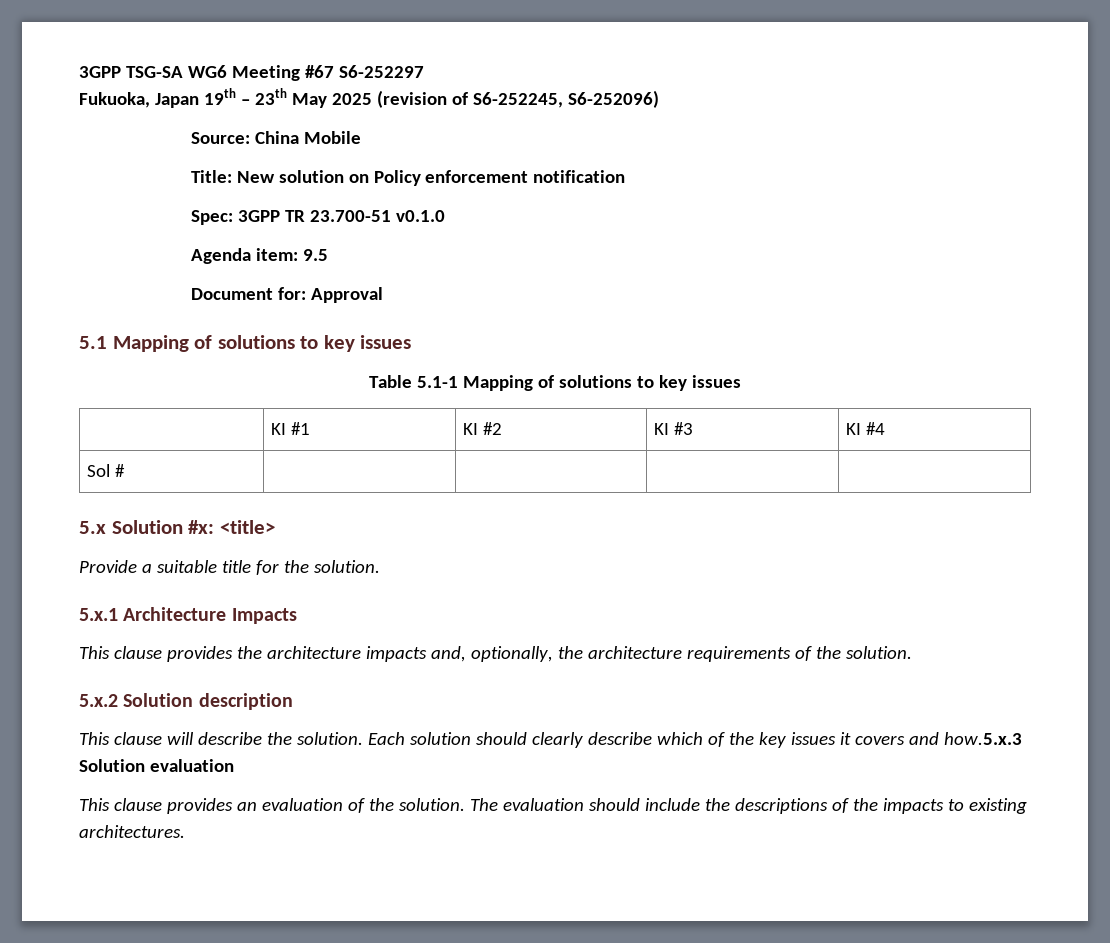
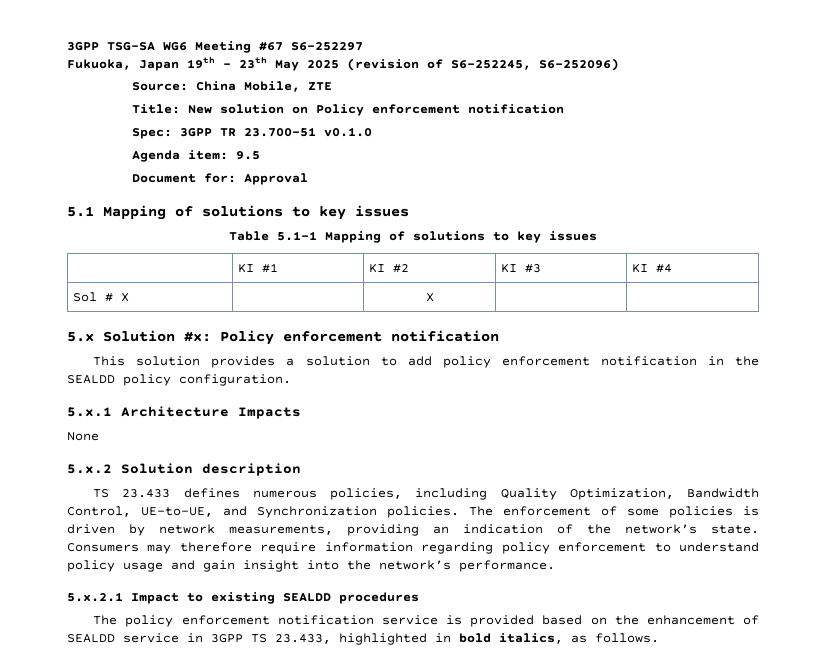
- Source: China Mobile
+ Source: China Mobile, ZTE
- Sol # | | | |
+ Sol # X | | X | |
- 5.x Solution #x: <title>
- Provide a suitable title for the solution.
+ 5.x Solution #x: Policy enforcement notification
+ This solution provides a solution to add policy enforcement notification in the SEALDD policy configuration.
  5.x.1 Architecture Impacts
- This clause provides the architecture impacts and, optionally, the architecture requirements of the solution.
+ None
  5.x.2 Solution description
- This clause will describe the solution. Each solution should clearly describe which of the key issues it covers and how.5.x.3 Solution evaluation
- This clause provides an evaluation of the solution. The evaluation should include the descriptions of the impacts to existing architectures.
+ TS 23.433 defines numerous policies, including Quality Optimization, Bandwidth Control, UE-to-UE, and Synchronization policies. The enforcement of some policies is driven by network measurements, providing an indication of the network’s state. Consumers may therefore require information regarding policy enforcement to understand policy usage and gain insight into the network’s performance.
+ 5.x.2.1 Impact to existing SEALDD procedures
+ The policy enforcement notification service is provided based on the enhancement of SEALDD service in 3GPP TS 23.433, highlighted in bold italics, as follows.

